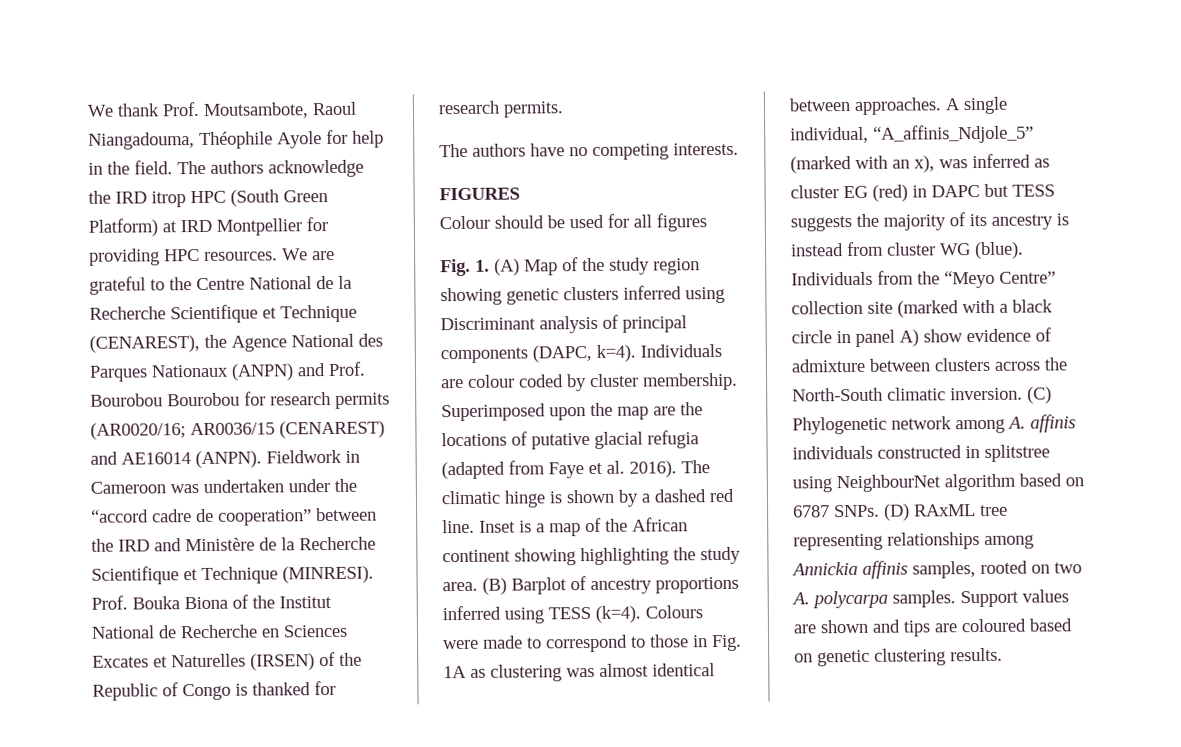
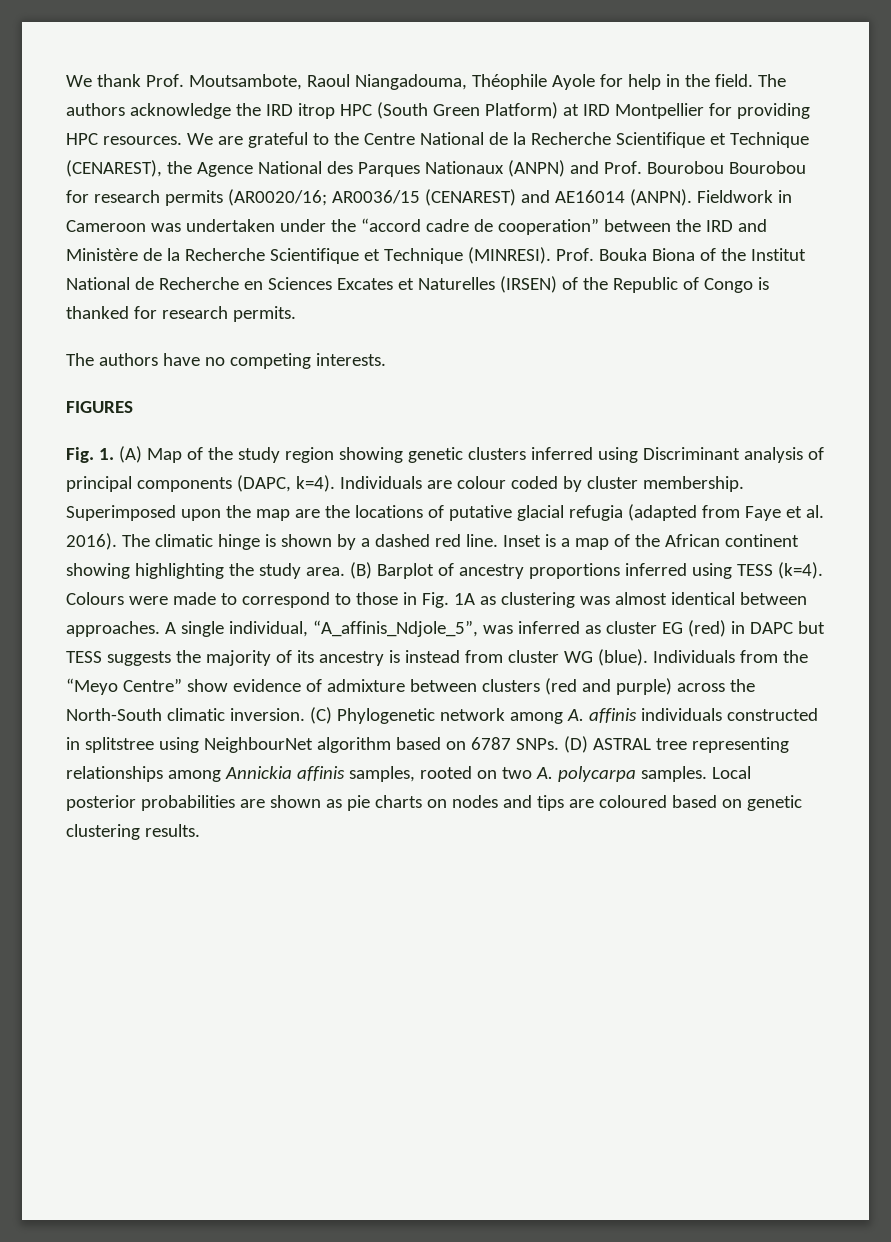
- Colour should be used for all figures
- A single individual, “A_affinis_Ndjole_5” (marked with an x), was inferred as cluster EG (red) in DAPC but TESS suggests the majority of its ancestry is instead from cluster WG (blue).
+ A single individual, “A_affinis_Ndjole_5”, was inferred as cluster EG (red) in DAPC but TESS suggests the majority of its ancestry is instead from cluster WG (blue).
- Individuals from the “Meyo Centre” collection site (marked with a black circle in panel A) show evidence of admixture between clusters across the North-South climatic inversion.
+ Individuals from the “Meyo Centre” show evidence of admixture between clusters (red and purple) across the North-South climatic inversion.
- (D) RAxML tree representing relationships among Annickia affinis samples, rooted on two A. polycarpa samples.
+ (D) ASTRAL tree representing relationships among Annickia affinis samples, rooted on two A. polycarpa samples.
- Support values are shown and tips are coloured based on genetic clustering results.
+ Local posterior probabilities are shown as pie charts on nodes and tips are coloured based on genetic clustering results.

